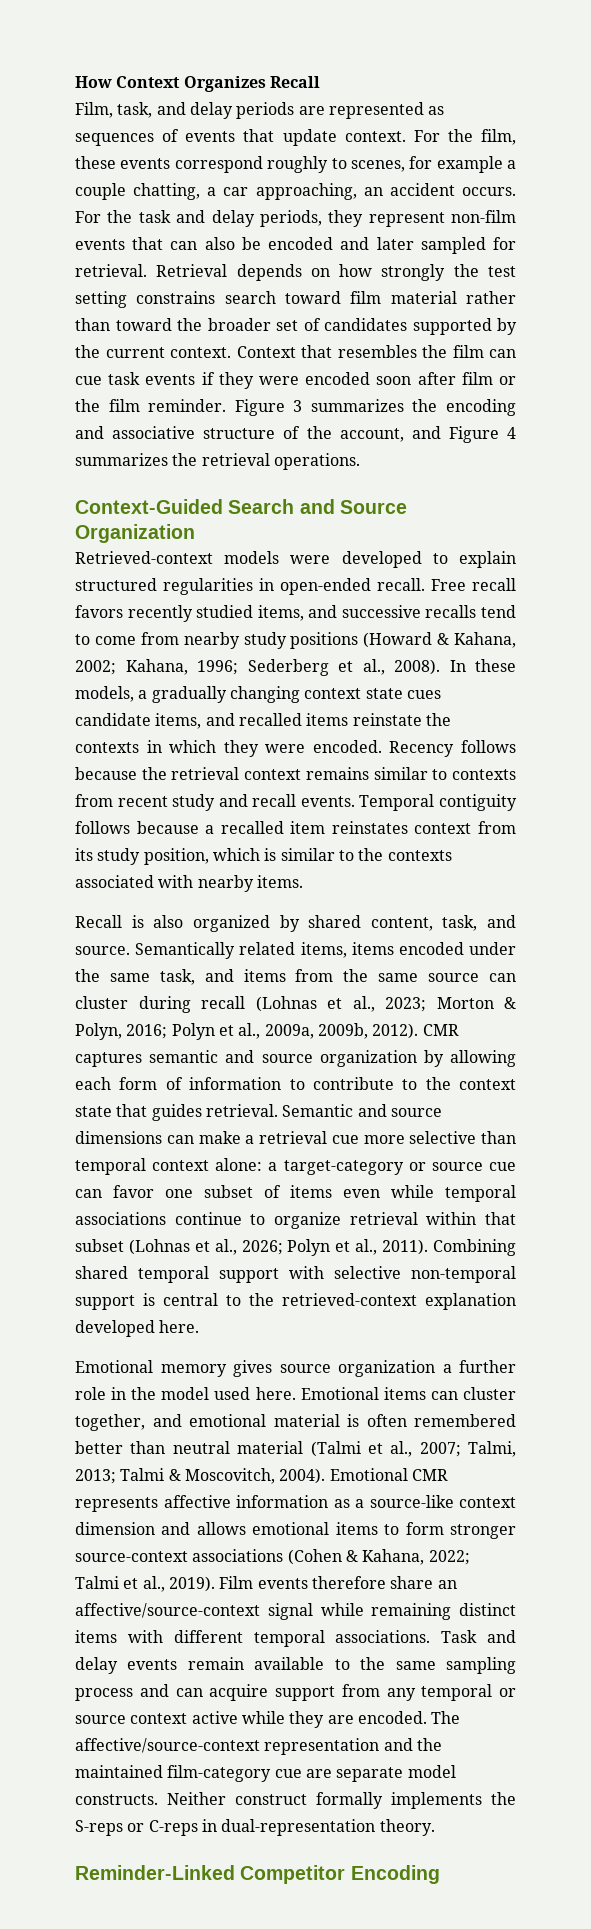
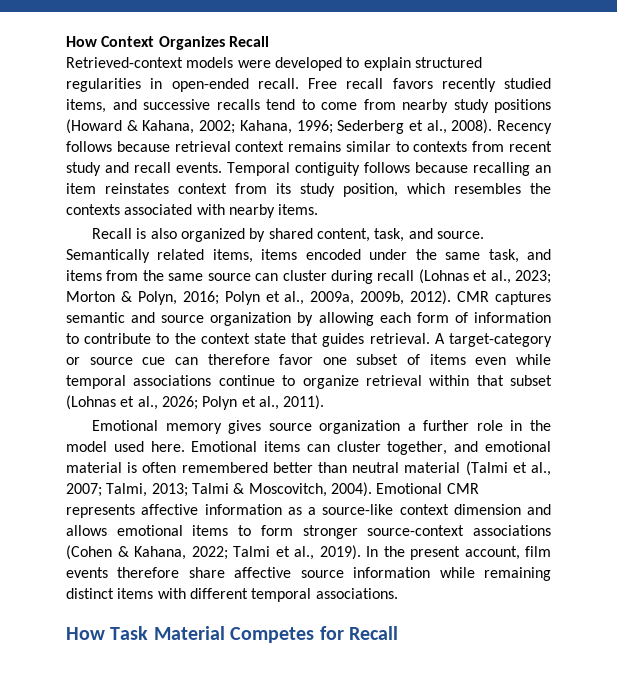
- Film, task, and delay periods are represented as sequences of events that update context. For the film, these events correspond roughly to scenes, for example a couple chatting, a car approaching, an accident occurs. For the task and delay periods, they represent non-film events that can also be encoded and later sampled for retrieval. Retrieval depends on how strongly the test setting constrains search toward film material rather than toward the broader set of candidates supported by the current context. Context that resembles the film can cue task events if they were encoded soon after film or the film reminder. Figure 3 summarizes the encoding and associative structure of the account, and Figure 4 summarizes the retrieval operations.
- Context-Guided Search and Source Organization
- In these models, a gradually changing context state cues candidate items, and recalled items reinstate the contexts in which they were encoded.
- Recency follows because the retrieval context remains similar to contexts from recent study and recall events.
+ Recency follows because retrieval context remains similar to contexts from recent study and recall events.
- Temporal contiguity follows because a recalled item reinstates context from its study position, which is similar to the contexts associated with nearby items.
+ Temporal contiguity follows because recalling an item reinstates context from its study position, which resembles the contexts associated with nearby items.
- Semantic and source dimensions can make a retrieval cue more selective than temporal context alone: a target-category or source cue can favor one subset of items even while temporal associations continue to organize retrieval within that subset (Lohnas et al., 2026; Polyn et al., 2011). Combining shared temporal support with selective non-temporal support is central to the retrieved-context explanation developed here.
+ A target-category or source cue can therefore favor one subset of items even while temporal associations continue to organize retrieval within that subset (Lohnas et al., 2026; Polyn et al., 2011).
- Film events therefore share an affective/source-context signal while remaining distinct items with different temporal associations. Task and delay events remain available to the same sampling process and can acquire support from any temporal or source context active while they are encoded. The affective/source-context representation and the maintained film-category cue are separate model constructs. Neither construct formally implements the S-reps or C-reps in dual-representation theory.
- Reminder-Linked Competitor Encoding
+ In the present account, film events therefore share affective source information while remaining distinct items with different temporal associations.
+ How Task Material Competes for Recall

